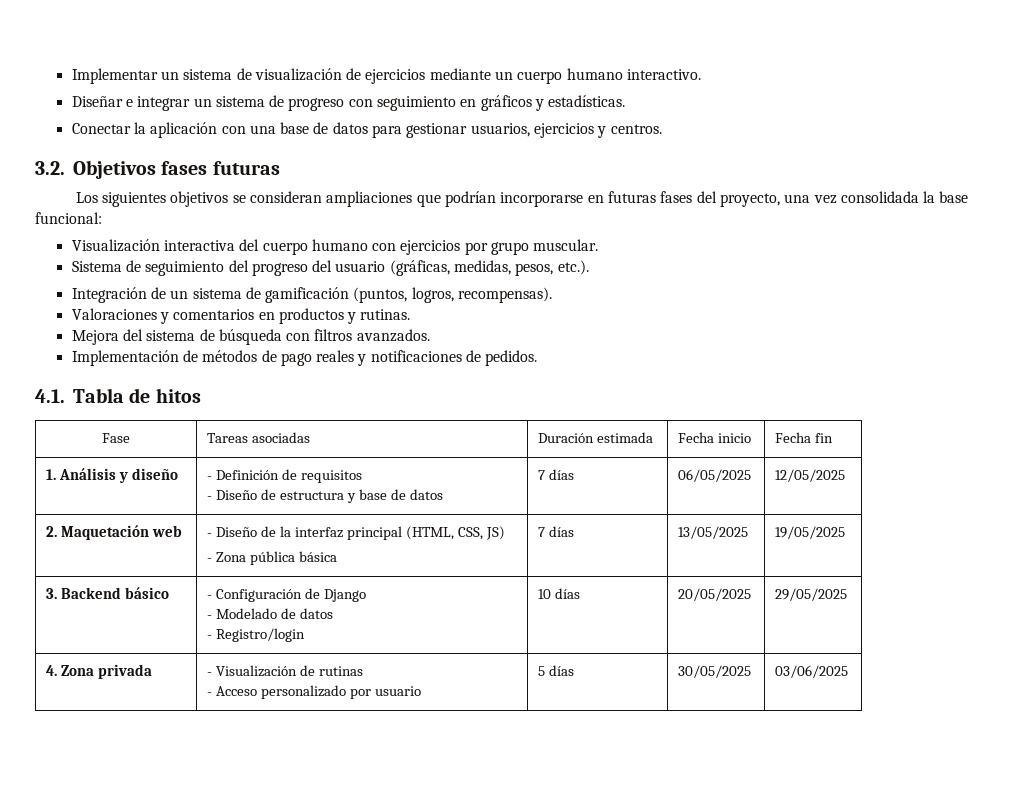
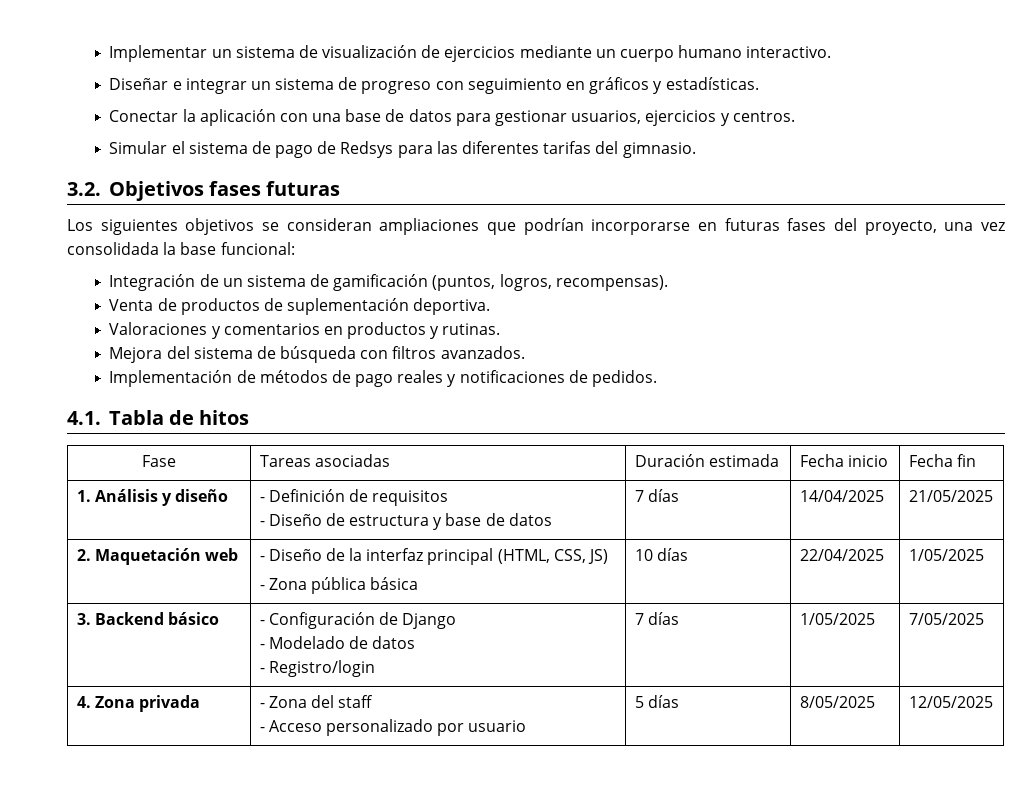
+ Simular el sistema de pago de Redsys para las diferentes tarifas del gimnasio.
- Visualización interactiva del cuerpo humano con ejercicios por grupo muscular.
- Sistema de seguimiento del progreso del usuario (gráficas, medidas, pesos, etc.).
+ Venta de productos de suplementación deportiva.
  1. Análisis y diseño | - Definición de requisitos
- - Diseño de estructura y base de datos | 7 días | 06/05/2025 | 12/05/2025
+ - Diseño de estructura y base de datos | 7 días | 14/04/2025 | 21/05/2025
  2. Maquetación web | - Diseño de la interfaz principal (HTML, CSS, JS)
- - Zona pública básica | 7 días | 13/05/2025 | 19/05/2025
+ - Zona pública básica | 10 días | 22/04/2025 | 1/05/2025
  3. Backend básico | - Configuración de Django
  - Modelado de datos
- - Registro/login | 10 días | 20/05/2025 | 29/05/2025
+ - Registro/login | 7 días | 1/05/2025 | 7/05/2025
- 4. Zona privada | - Visualización de rutinas
- - Acceso personalizado por usuario | 5 días | 30/05/2025 | 03/06/2025
+ 4. Zona privada | - Zona del staff
+ - Acceso personalizado por usuario | 5 días | 8/05/2025 | 12/05/2025

